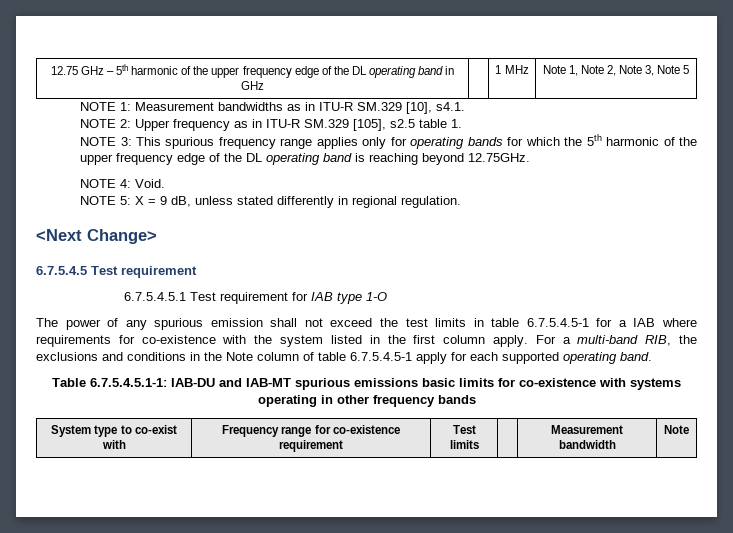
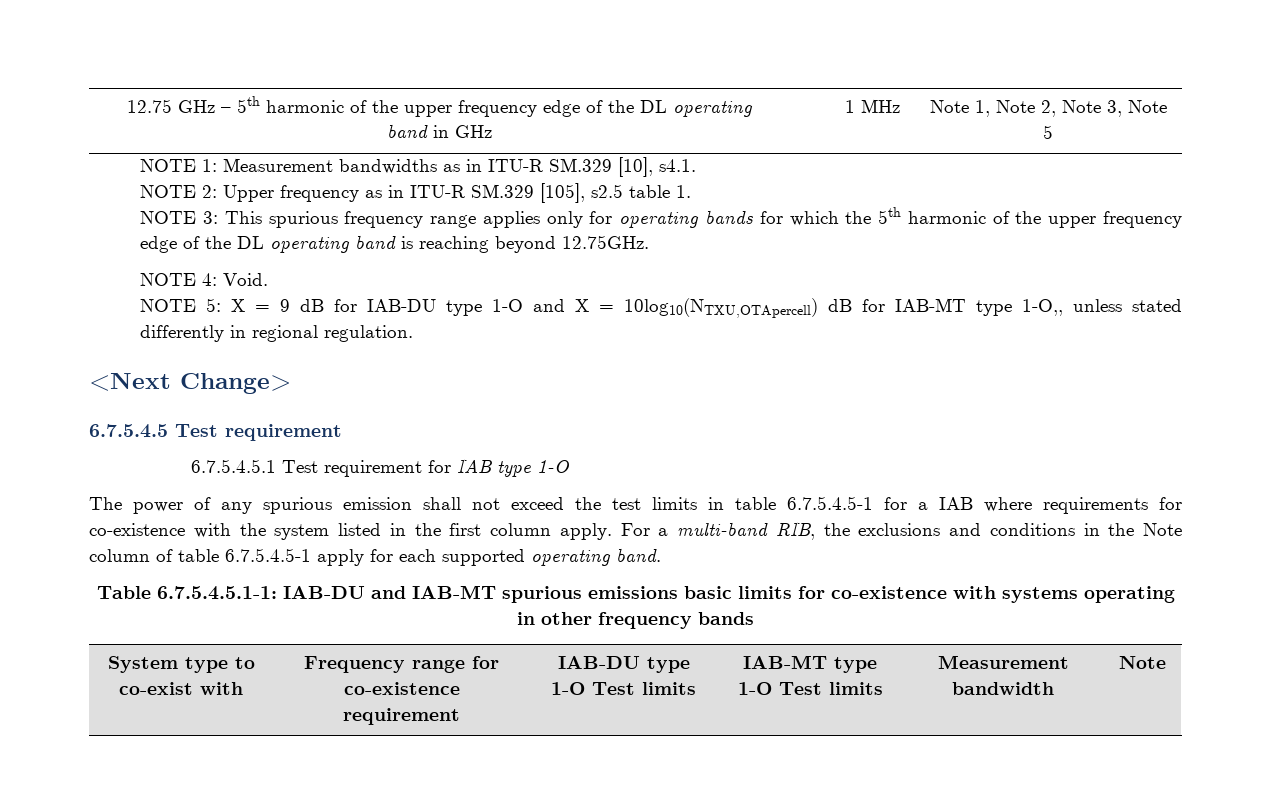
- NOTE 5: X = 9 dB, unless stated differently in regional regulation.
+ NOTE 5: X = 9 dB for IAB-DU type 1-O and X = 10log10(NTXU,OTApercell) dB for IAB-MT type 1-O,, unless stated differently in regional regulation.
- System type to co-exist with | Frequency range for co-existence requirement | Test limits | | Measurement bandwidth | Note
+ System type to co-exist with | Frequency range for co-existence requirement | IAB-DU type 1-O Test limits | IAB-MT type 1-O Test limits | Measurement bandwidth | Note

